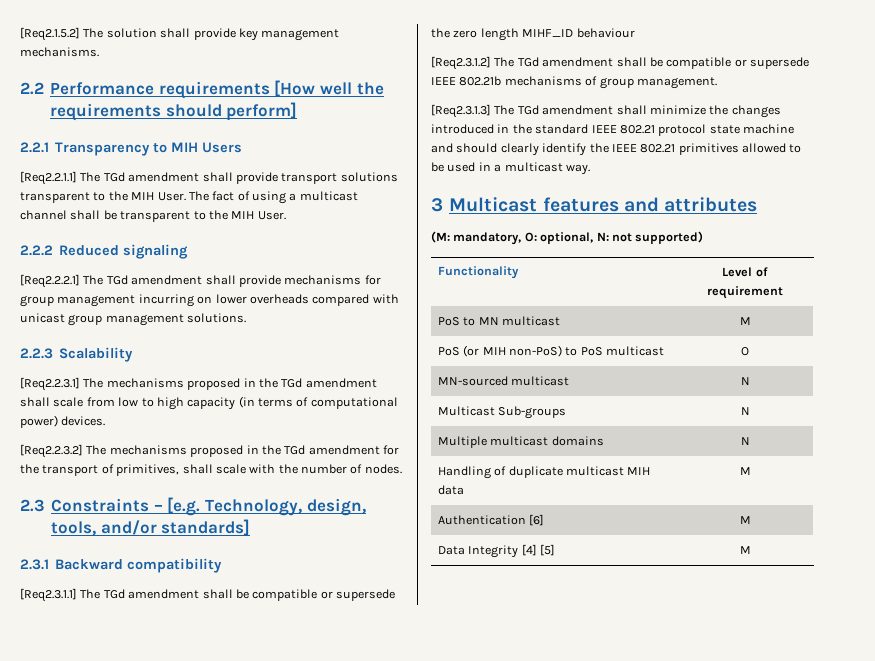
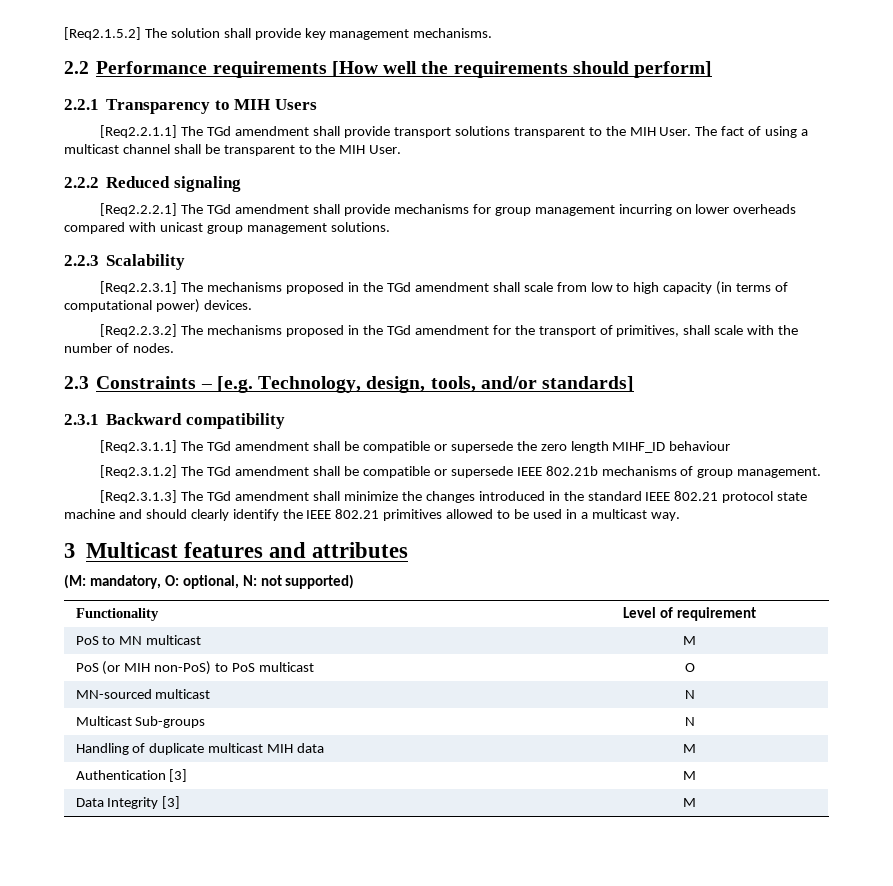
- Multiple multicast domains | N
- Authentication [6] | M
+ Authentication [3] | M
- Data Integrity [4] [5] | M
+ Data Integrity [3] | M

